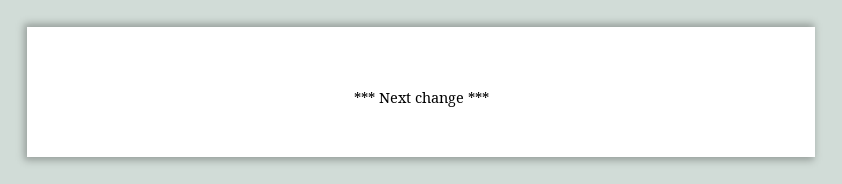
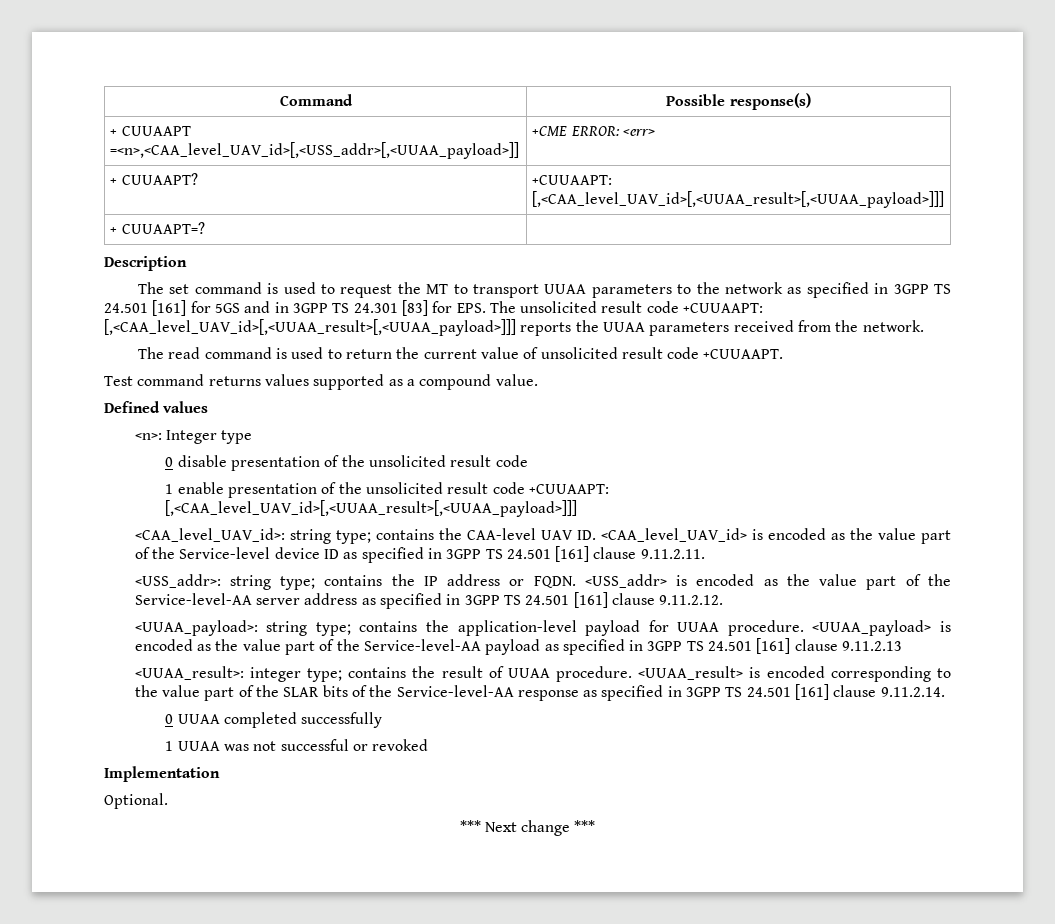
+ Command | Possible response(s)
+ + CUUAAPT =<n>,<CAA_level_UAV_id>[,<USS_addr>[,<UUAA_payload>]] | +CME ERROR: <err>
+ + CUUAAPT? | +CUUAAPT: [,<CAA_level_UAV_id>[,<UUAA_result>[,<UUAA_payload>]]]
+ + CUUAAPT=? |
+ Description
+ The set command is used to request the MT to transport UUAA parameters to the network as specified in 3GPP TS 24.501 [161] for 5GS and in 3GPP TS 24.301 [83] for EPS. The unsolicited result code +CUUAAPT: [,<CAA_level_UAV_id>[,<UUAA_result>[,<UUAA_payload>]]] reports the UUAA parameters received from the network.
+ The read command is used to return the current value of unsolicited result code +CUUAAPT.
+ Test command returns values supported as a compound value.
+ Defined values
+ <n>: Integer type
+ 0 disable presentation of the unsolicited result code
+ 1 enable presentation of the unsolicited result code +CUUAAPT: [,<CAA_level_UAV_id>[,<UUAA_result>[,<UUAA_payload>]]]
+ <CAA_level_UAV_id>: string type; contains the CAA-level UAV ID. <CAA_level_UAV_id> is encoded as the value part of the Service-level device ID as specified in 3GPP TS 24.501 [161] clause 9.11.2.11.
+ <USS_addr>: string type; contains the IP address or FQDN. <USS_addr> is encoded as the value part of the Service-level-AA server address as specified in 3GPP TS 24.501 [161] clause 9.11.2.12.
+ <UUAA_payload>: string type; contains the application-level payload for UUAA procedure. <UUAA_payload> is encoded as the value part of the Service-level-AA payload as specified in 3GPP TS 24.501 [161] clause 9.11.2.13
+ <UUAA_result>: integer type; contains the result of UUAA procedure. <UUAA_result> is encoded corresponding to the value part of the SLAR bits of the Service-level-AA response as specified in 3GPP TS 24.501 [161] clause 9.11.2.14.
+ 0 UUAA completed successfully
+ 1 UUAA was not successful or revoked
+ Implementation
+ Optional.

